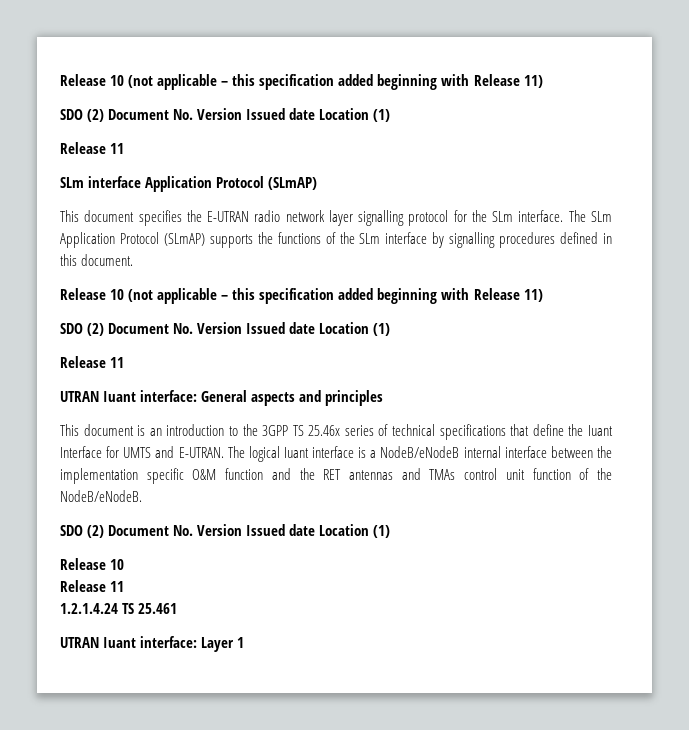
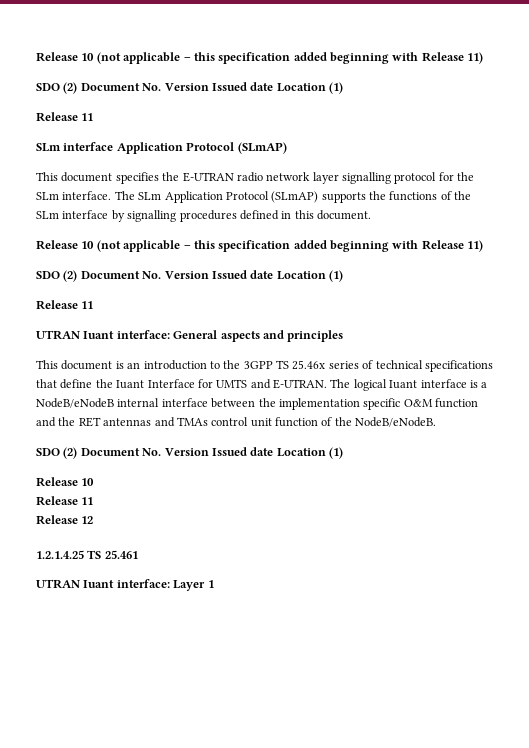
- 1.2.1.4.24 TS 25.461
+ Release 12
+ 1.2.1.4.25 TS 25.461

